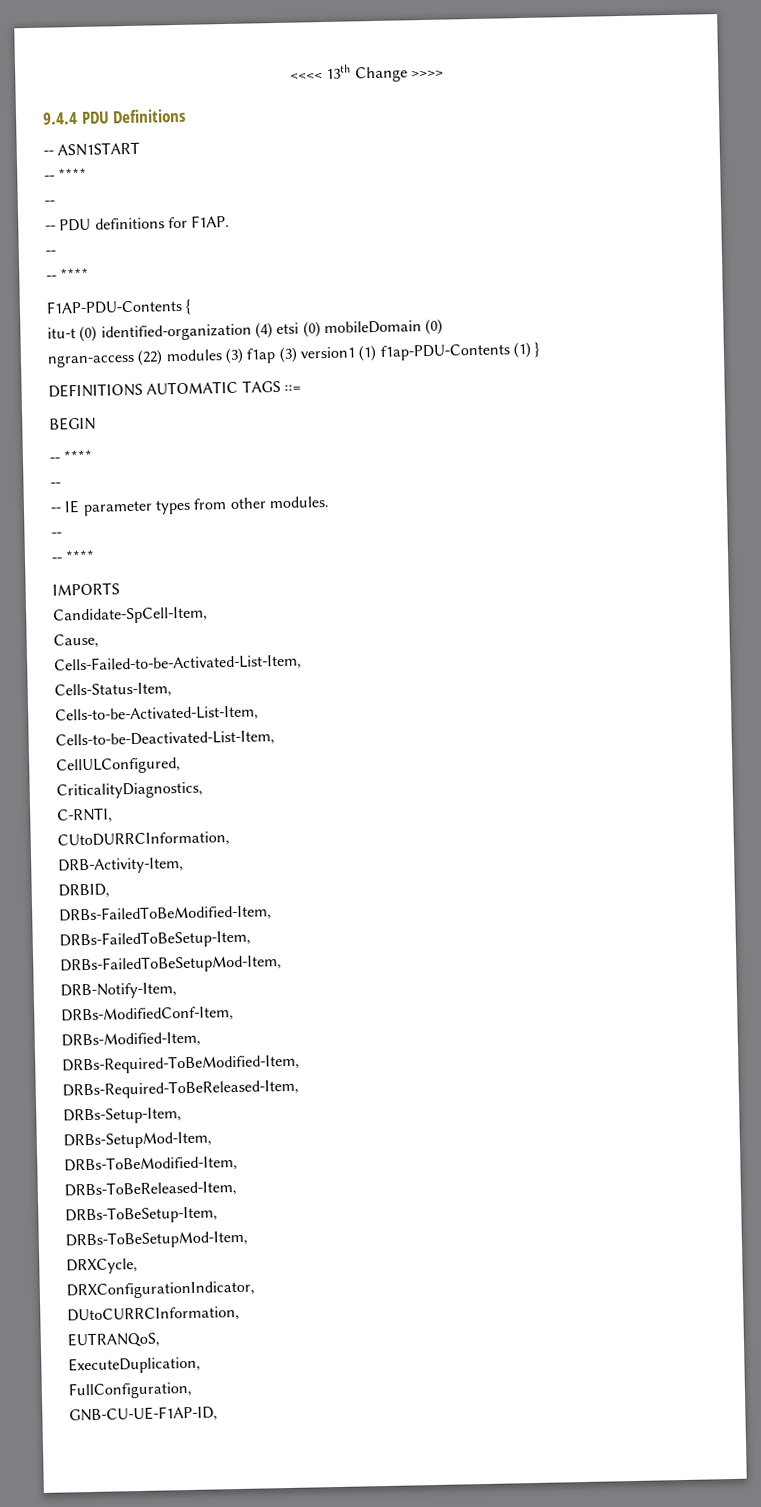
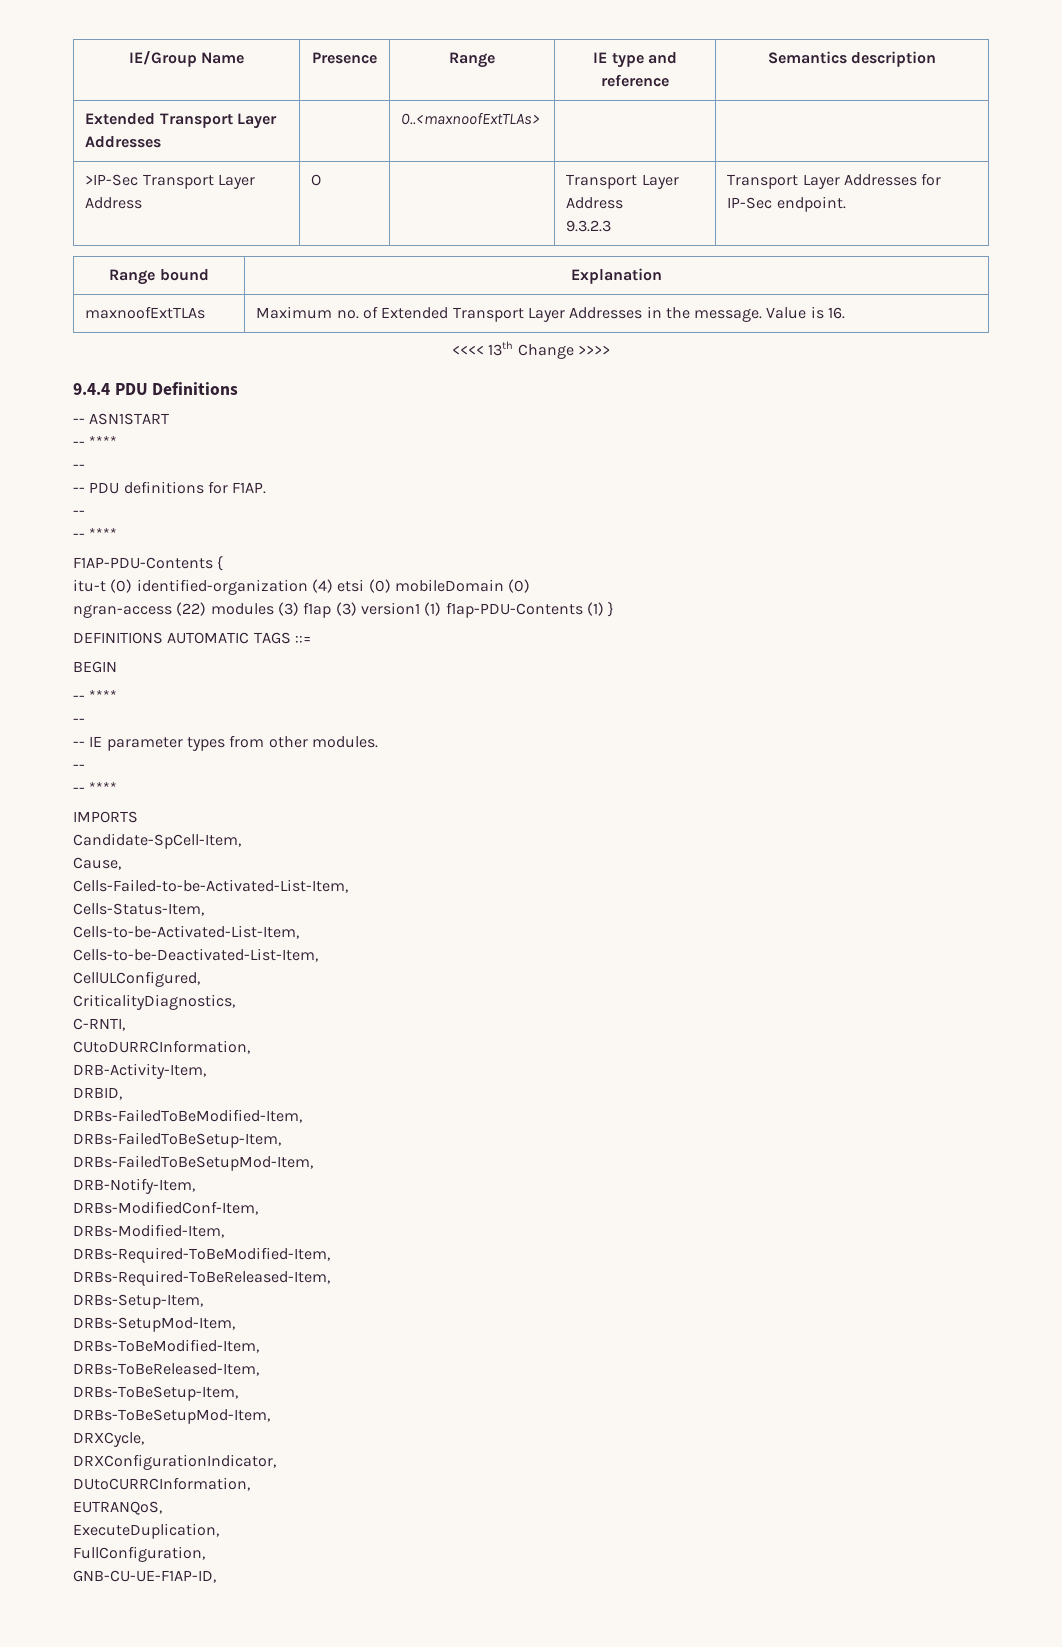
+ IE/Group Name | Presence | Range | IE type and reference | Semantics description
+ Extended Transport Layer Addresses | | 0..<maxnoofExtTLAs> | |
+ >IP-Sec Transport Layer Address | O | | Transport Layer Address
+ 9.3.2.3 | Transport Layer Addresses for IP-Sec endpoint.
+ Range bound | Explanation
+ maxnoofExtTLAs | Maximum no. of Extended Transport Layer Addresses in the message. Value is 16.

